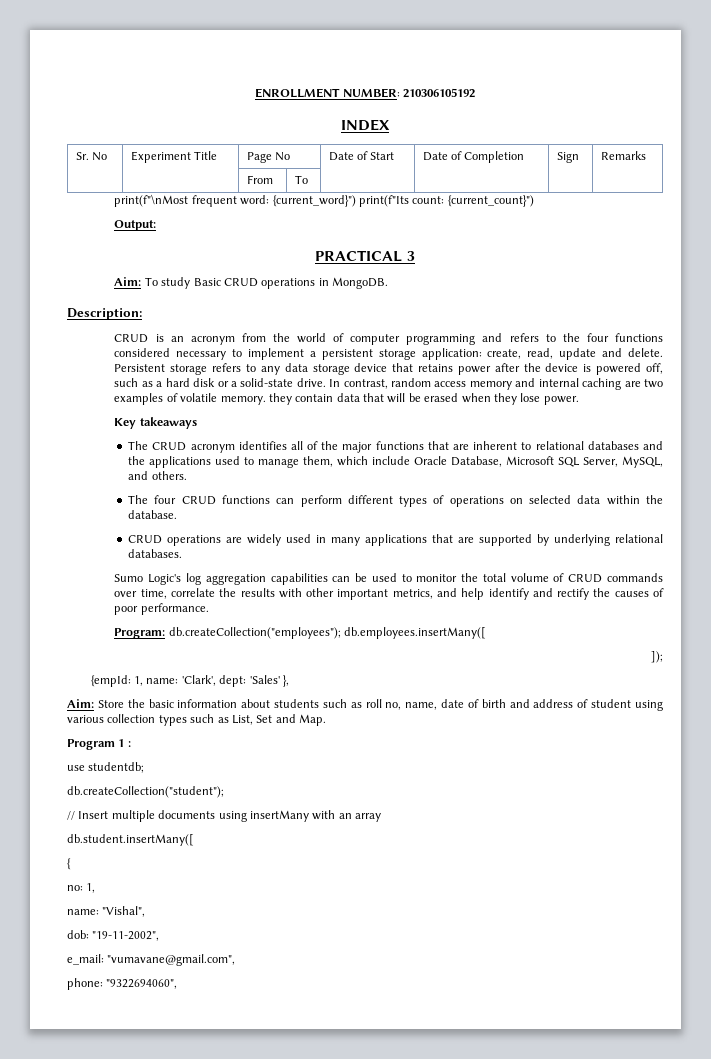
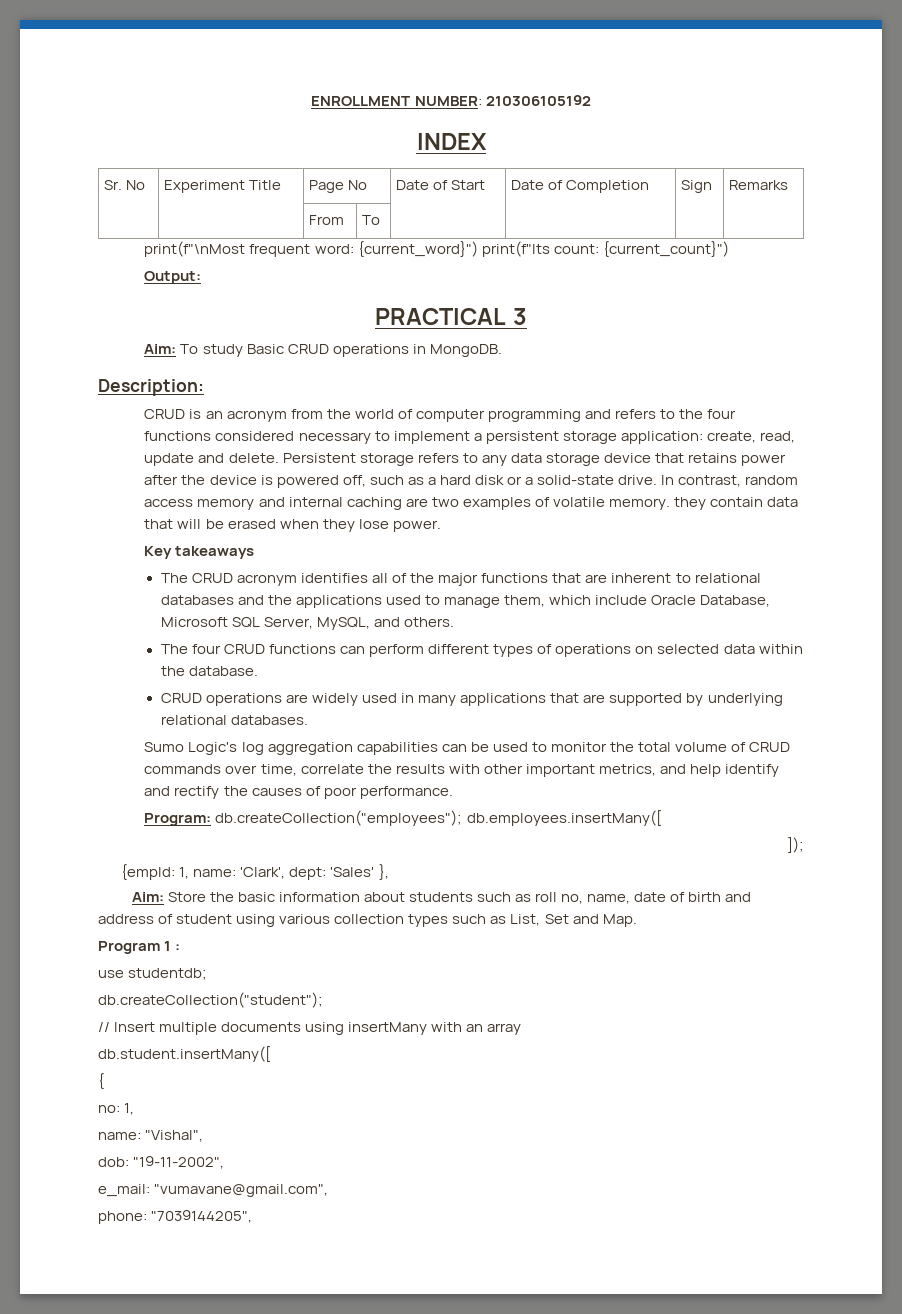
- phone: "9322694060",
+ phone: "7039144205",

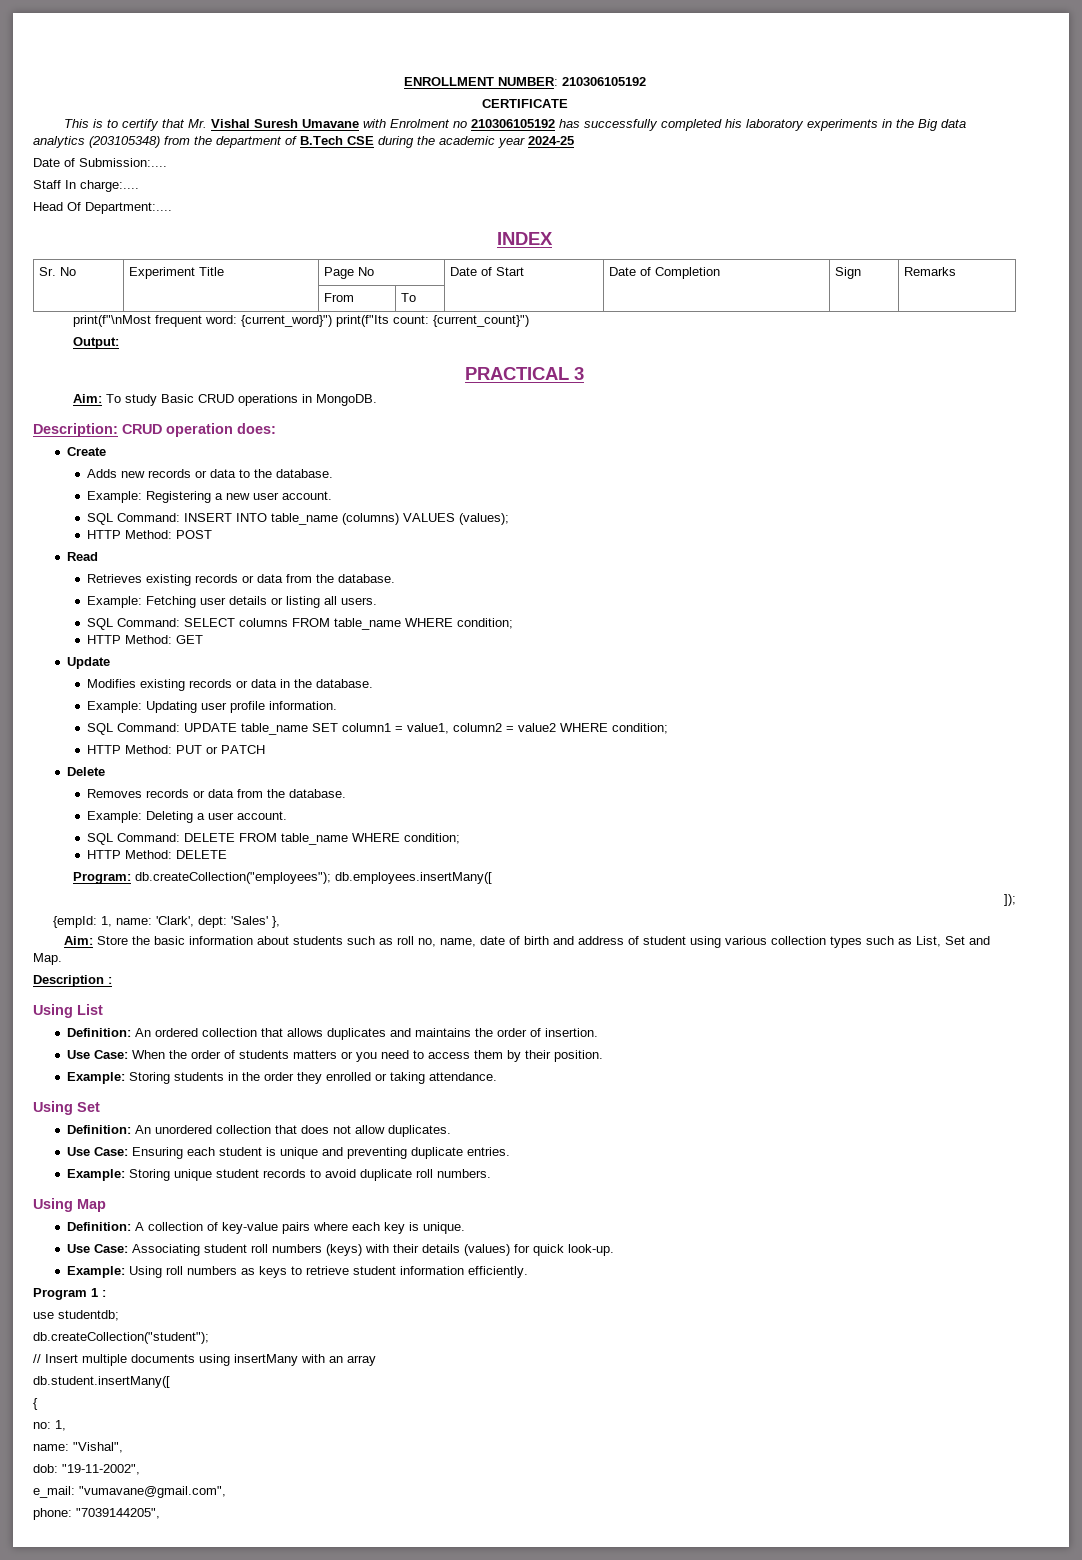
+ CERTIFICATE
+ This is to certify that Mr. Vishal Suresh Umavane with Enrolment no 210306105192 has successfully completed his laboratory experiments in the Big data analytics (203105348) from the department of B.Tech CSE during the academic year 2024-25
+ Date of Submission:....
+ Staff In charge:....
+ Head Of Department:....
- Description:
- CRUD is an acronym from the world of computer programming and refers to the four functions considered necessary to implement a persistent storage application: create, read, update and delete. Persistent storage refers to any data storage device that retains power after the device is powered off, such as a hard disk or a solid-state drive. In contrast, random access memory and internal caching are two examples of volatile memory. they contain data that will be erased when they lose power.
- Key takeaways
- The CRUD acronym identifies all of the major functions that are inherent to relational databases and the applications used to manage them, which include Oracle Database, Microsoft SQL Server, MySQL, and others.
- The four CRUD functions can perform different types of operations on selected data within the database.
- CRUD operations are widely used in many applications that are supported by underlying relational databases.
- Sumo Logic's log aggregation capabilities can be used to monitor the total volume of CRUD commands over time, correlate the results with other important metrics, and help identify and rectify the causes of poor performance.
+ Description: CRUD operation does:
+ Create
+ Adds new records or data to the database.
+ Example: Registering a new user account.
+ SQL Command: INSERT INTO table_name (columns) VALUES (values);
+ HTTP Method: POST
+ Read
+ Retrieves existing records or data from the database.
+ Example: Fetching user details or listing all users.
+ SQL Command: SELECT columns FROM table_name WHERE condition;
+ HTTP Method: GET
+ Update
+ Modifies existing records or data in the database.
+ Example: Updating user profile information.
+ SQL Command: UPDATE table_name SET column1 = value1, column2 = value2 WHERE condition;
+ HTTP Method: PUT or PATCH
+ Delete
+ Removes records or data from the database.
+ Example: Deleting a user account.
+ SQL Command: DELETE FROM table_name WHERE condition;
+ HTTP Method: DELETE
+ Description :
+ Using List
+ Definition: An ordered collection that allows duplicates and maintains the order of insertion.
+ Use Case: When the order of students matters or you need to access them by their position.
+ Example: Storing students in the order they enrolled or taking attendance.
+ Using Set
+ Definition: An unordered collection that does not allow duplicates.
+ Use Case: Ensuring each student is unique and preventing duplicate entries.
+ Example: Storing unique student records to avoid duplicate roll numbers.
+ Using Map
+ Definition: A collection of key-value pairs where each key is unique.
+ Use Case: Associating student roll numbers (keys) with their details (values) for quick look-up.
+ Example: Using roll numbers as keys to retrieve student information efficiently.

